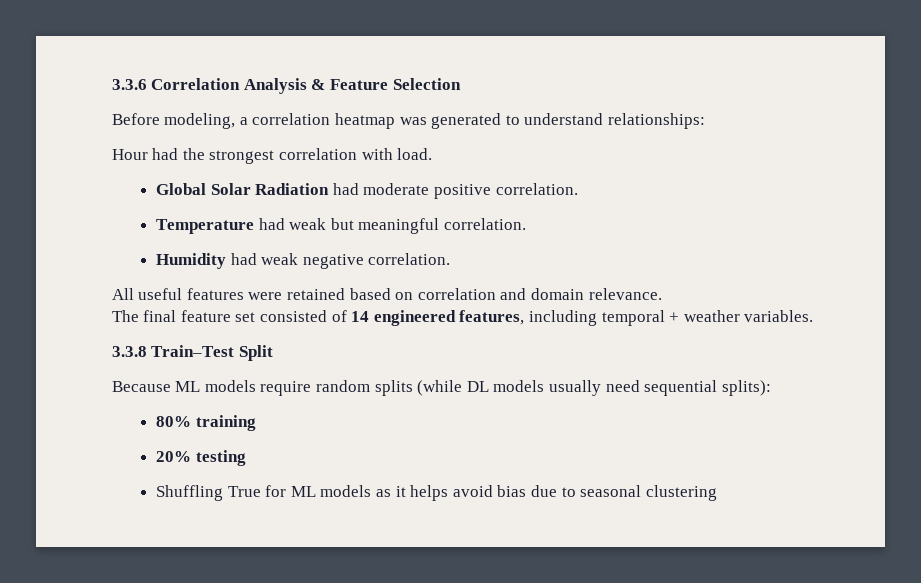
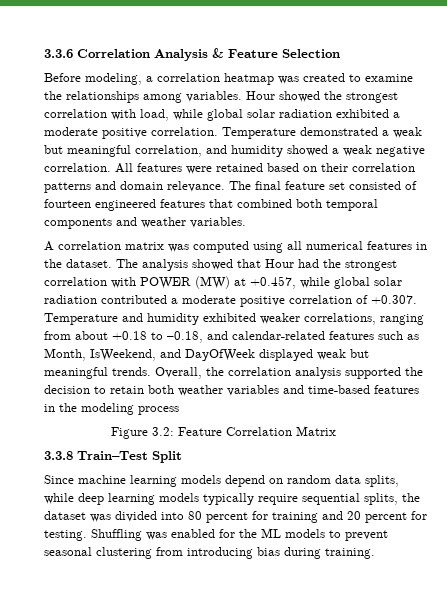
- Before modeling, a correlation heatmap was generated to understand relationships:
- Hour had the strongest correlation with load.
- Global Solar Radiation had moderate positive correlation.
- Temperature had weak but meaningful correlation.
- Humidity had weak negative correlation.
- All useful features were retained based on correlation and domain relevance.
- The final feature set consisted of 14 engineered features, including temporal + weather variables.
+ Before modeling, a correlation heatmap was created to examine the relationships among variables. Hour showed the strongest correlation with load, while global solar radiation exhibited a moderate positive correlation. Temperature demonstrated a weak but meaningful correlation, and humidity showed a weak negative correlation. All features were retained based on their correlation patterns and domain relevance. The final feature set consisted of fourteen engineered features that combined both temporal components and weather variables.
+ A correlation matrix was computed using all numerical features in the dataset. The analysis showed that Hour had the strongest correlation with POWER (MW) at +0.457, while global solar radiation contributed a moderate positive correlation of +0.307. Temperature and humidity exhibited weaker correlations, ranging from about +0.18 to –0.18, and calendar-related features such as Month, IsWeekend, and DayOfWeek displayed weak but meaningful trends. Overall, the correlation analysis supported the decision to retain both weather variables and time-based features in the modeling process
+ Figure 3.2: Feature Correlation Matrix
  3.3.8 Train–Test Split
- Because ML models require random splits (while DL models usually need sequential splits):
- 80% training
- 20% testing
- Shuffling True for ML models as it helps avoid bias due to seasonal clustering
+ Since machine learning models depend on random data splits, while deep learning models typically require sequential splits, the dataset was divided into 80 percent for training and 20 percent for testing. Shuffling was enabled for the ML models to prevent seasonal clustering from introducing bias during training.

